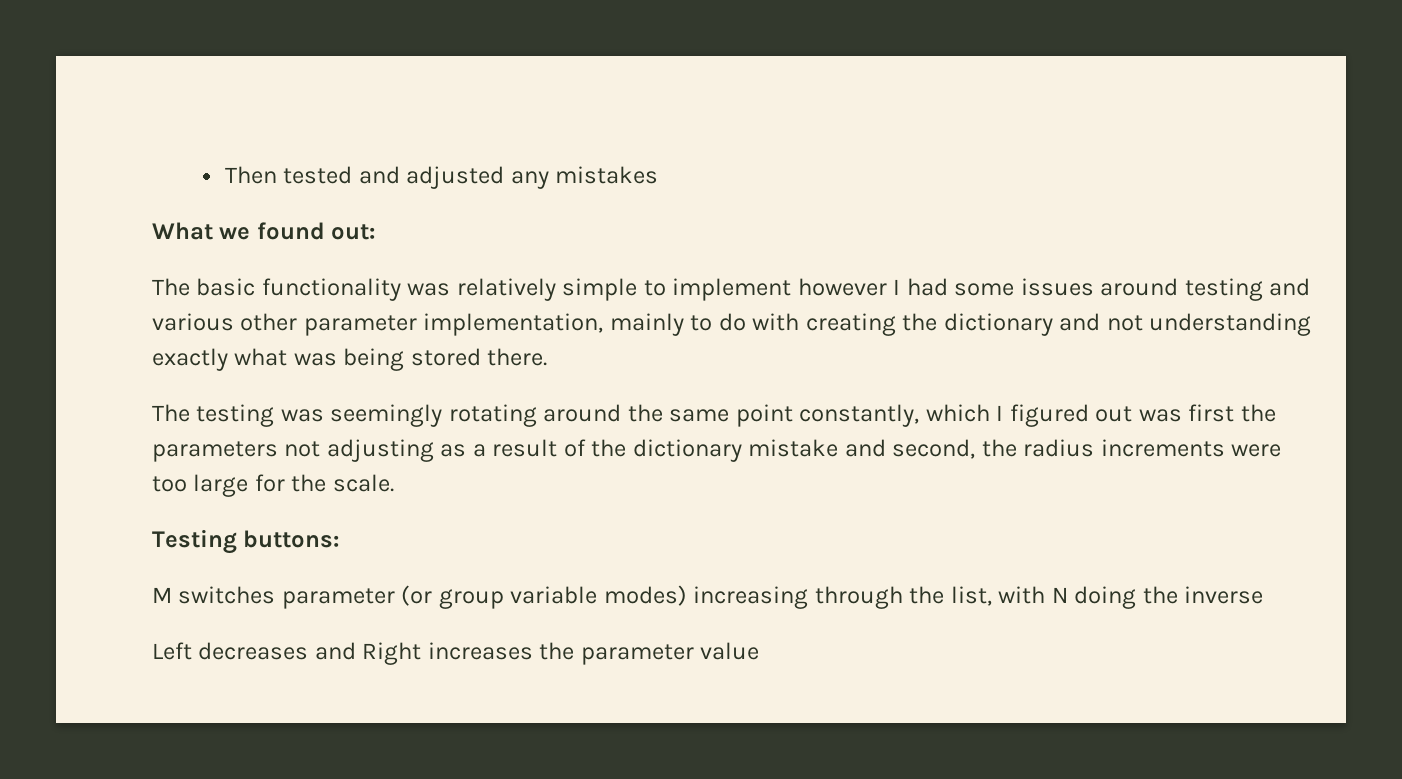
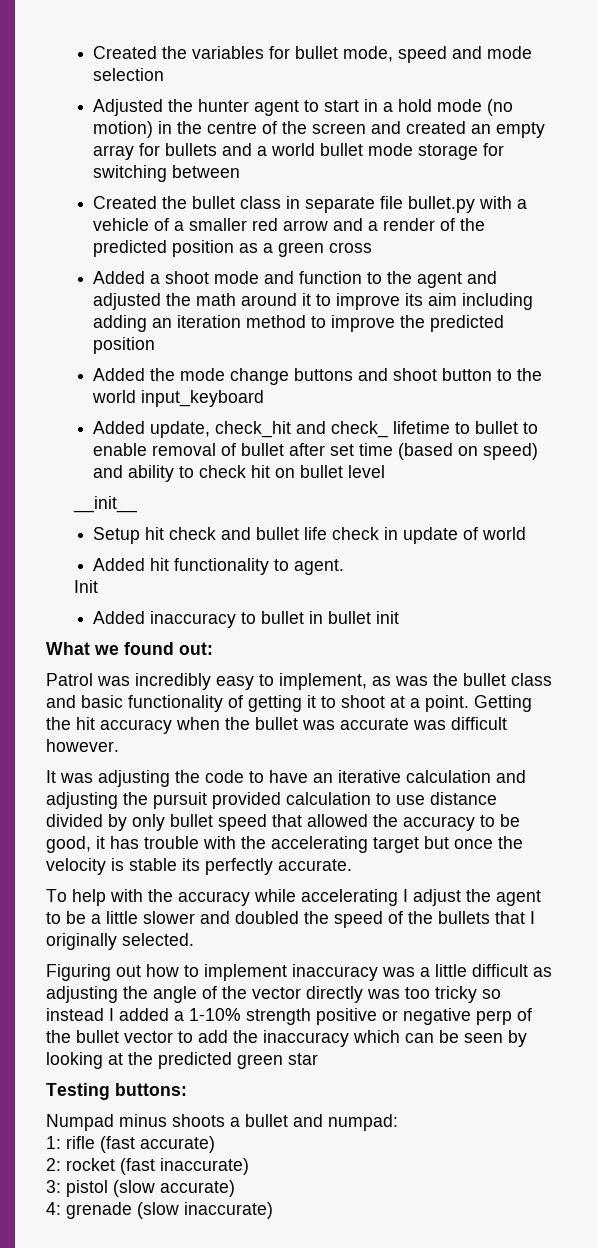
- Then tested and adjusted any mistakes
+ Created the variables for bullet mode, speed and mode selection
+ Adjusted the hunter agent to start in a hold mode (no motion) in the centre of the screen and created an empty array for bullets and a world bullet mode storage for switching between
+ Created the bullet class in separate file bullet.py with a vehicle of a smaller red arrow and a render of the predicted position as a green cross
+ Added a shoot mode and function to the agent and adjusted the math around it to improve its aim including adding an iteration method to improve the predicted position
+ Added the mode change buttons and shoot button to the world input_keyboard
+ Added update, check_hit and check_ lifetime to bullet to enable removal of bullet after set time (based on speed) and ability to check hit on bullet level
+ __init__
+ Setup hit check and bullet life check in update of world
+ Added hit functionality to agent.
+ Init
+ Added inaccuracy to bullet in bullet init
  What we found out:
- The basic functionality was relatively simple to implement however I had some issues around testing and various other parameter implementation, mainly to do with creating the dictionary and not understanding exactly what was being stored there.
- The testing was seemingly rotating around the same point constantly, which I figured out was first the parameters not adjusting as a result of the dictionary mistake and second, the radius increments were too large for the scale.
+ Patrol was incredibly easy to implement, as was the bullet class and basic functionality of getting it to shoot at a point. Getting the hit accuracy when the bullet was accurate was difficult however.
+ It was adjusting the code to have an iterative calculation and adjusting the pursuit provided calculation to use distance divided by only bullet speed that allowed the accuracy to be good, it has trouble with the accelerating target but once the velocity is stable its perfectly accurate.
+ To help with the accuracy while accelerating I adjust the agent to be a little slower and doubled the speed of the bullets that I originally selected.
+ Figuring out how to implement inaccuracy was a little difficult as adjusting the angle of the vector directly was too tricky so instead I added a 1-10% strength positive or negative perp of the bullet vector to add the inaccuracy which can be seen by looking at the predicted green star
  Testing buttons:
- M switches parameter (or group variable modes) increasing through the list, with N doing the inverse
- Left decreases and Right increases the parameter value
+ Numpad minus shoots a bullet and numpad:
+ 1: rifle (fast accurate)
+ 2: rocket (fast inaccurate)
+ 3: pistol (slow accurate)
+ 4: grenade (slow inaccurate)

